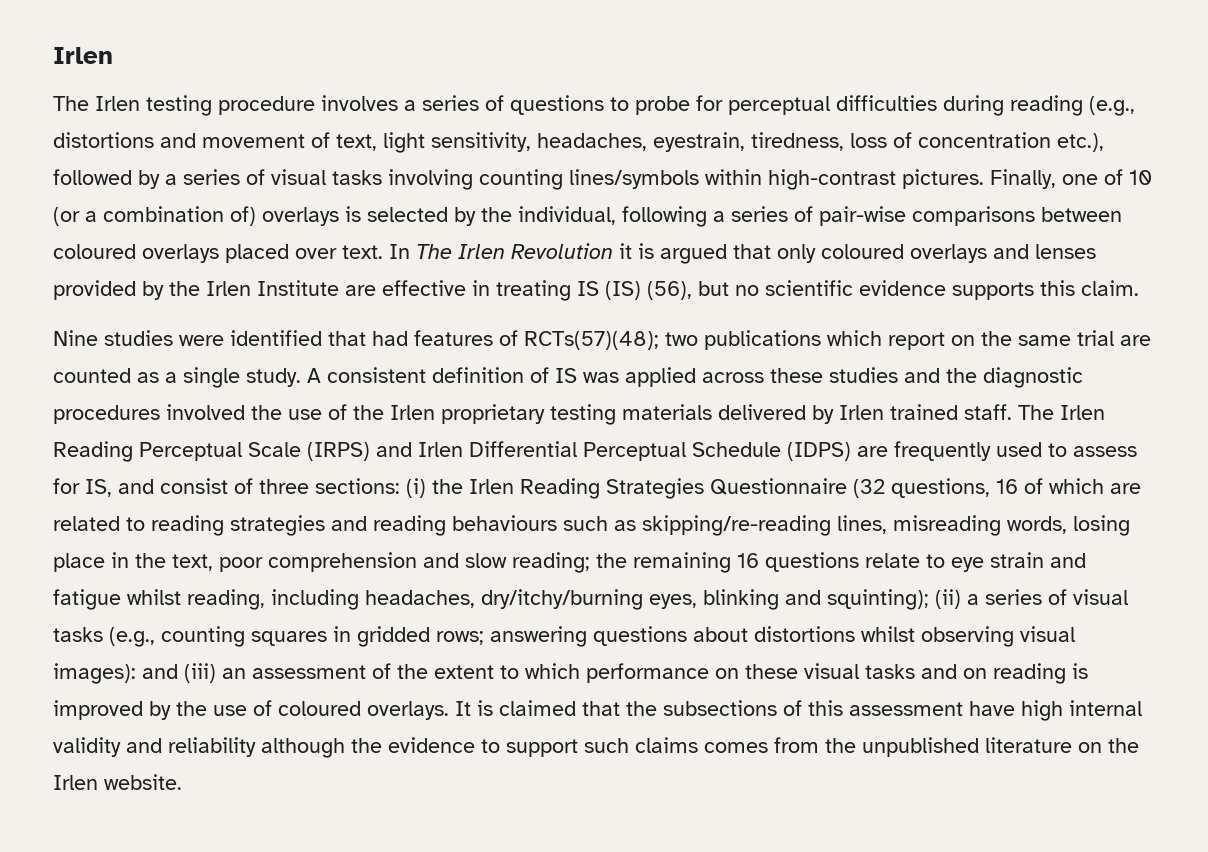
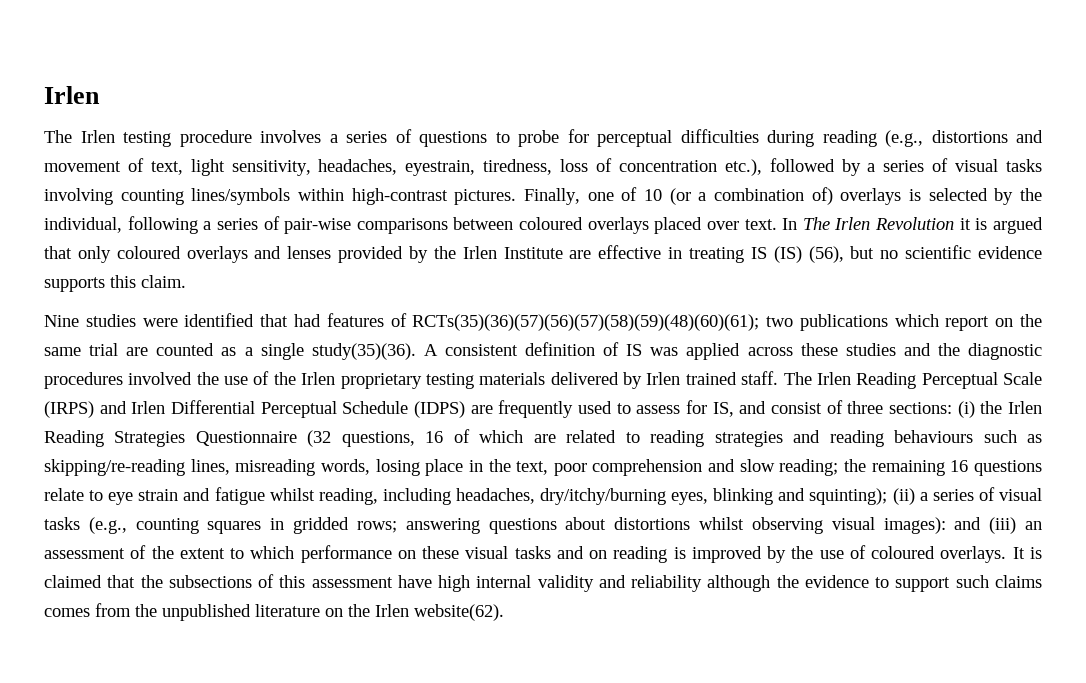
- Nine studies were identified that had features of RCTs(57)(48); two publications which report on the same trial are counted as a single study.
+ Nine studies were identified that had features of RCTs(35)(36)(57)(56)(57)(58)(59)(48)(60)(61); two publications which report on the same trial are counted as a single study(35)(36).
- It is claimed that the subsections of this assessment have high internal validity and reliability although the evidence to support such claims comes from the unpublished literature on the Irlen website.
+ It is claimed that the subsections of this assessment have high internal validity and reliability although the evidence to support such claims comes from the unpublished literature on the Irlen website(62).

